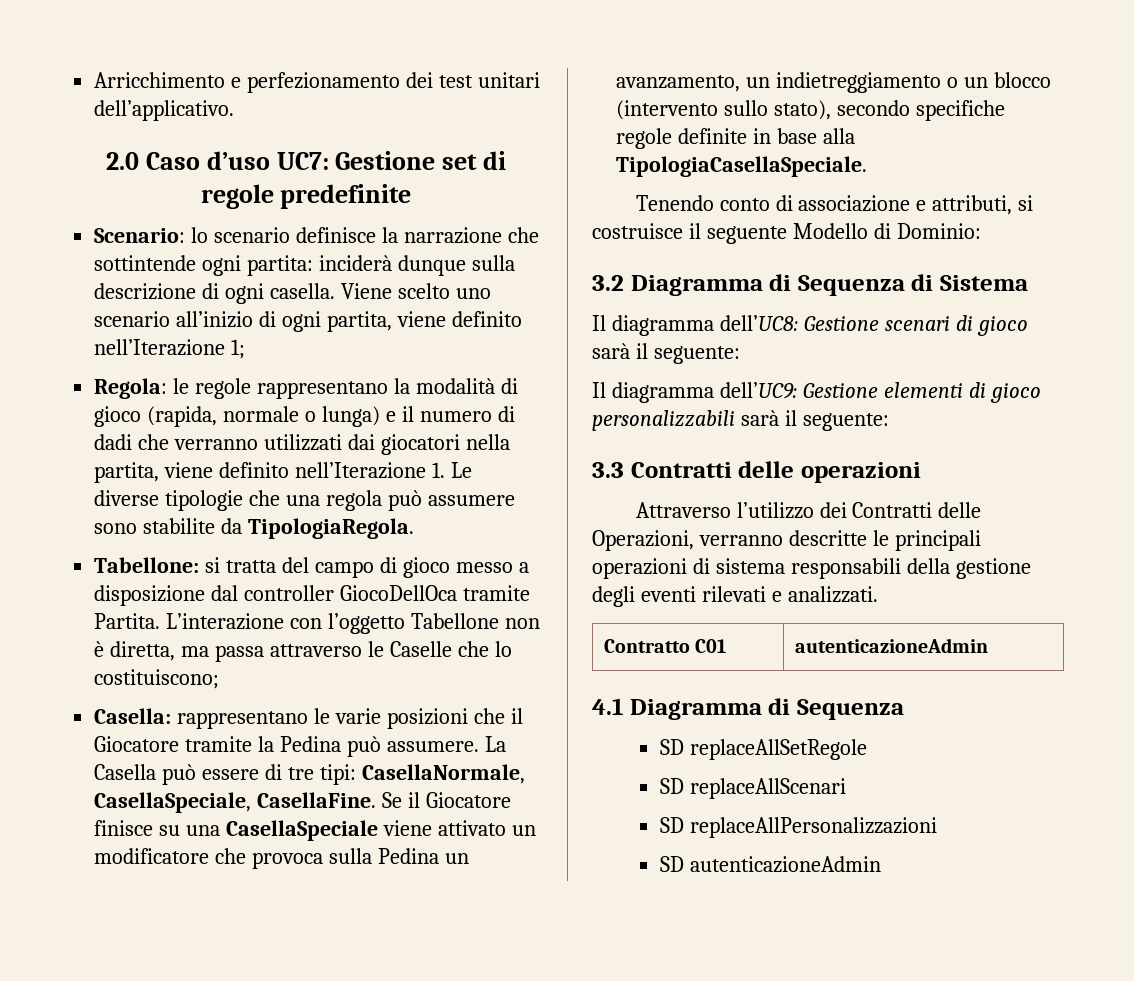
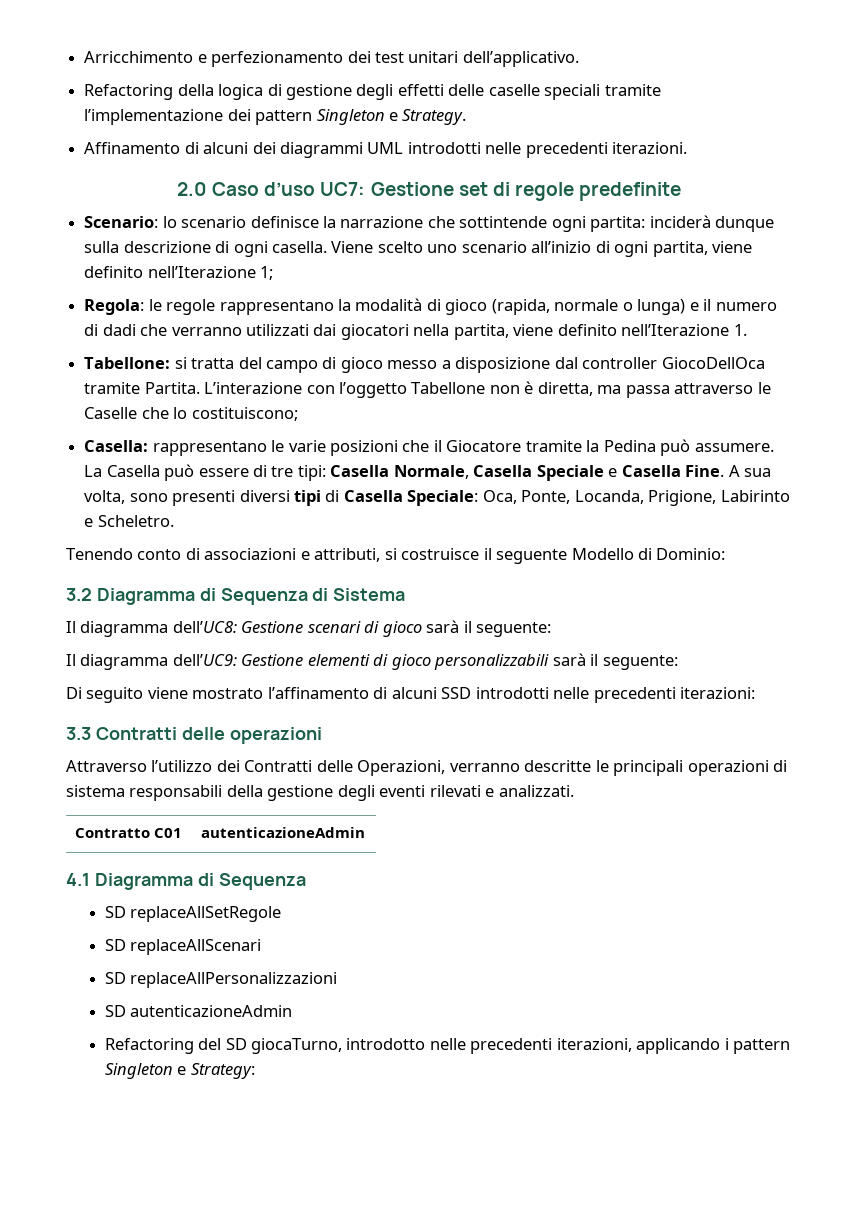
+ Refactoring della logica di gestione degli effetti delle caselle speciali tramite l’implementazione dei pattern Singleton e Strategy.
+ Affinamento di alcuni dei diagrammi UML introdotti nelle precedenti iterazioni.
- Regola: le regole rappresentano la modalità di gioco (rapida, normale o lunga) e il numero di dadi che verranno utilizzati dai giocatori nella partita, viene definito nell’Iterazione 1. Le diverse tipologie che una regola può assumere sono stabilite da TipologiaRegola.
+ Regola: le regole rappresentano la modalità di gioco (rapida, normale o lunga) e il numero di dadi che verranno utilizzati dai giocatori nella partita, viene definito nell’Iterazione 1.
- La Casella può essere di tre tipi: CasellaNormale, CasellaSpeciale, CasellaFine. Se il Giocatore finisce su una CasellaSpeciale viene attivato un modificatore che provoca sulla Pedina un avanzamento, un indietreggiamento o un blocco (intervento sullo stato), secondo specifiche regole definite in base alla TipologiaCasellaSpeciale.
+ La Casella può essere di tre tipi: Casella Normale, Casella Speciale e Casella Fine. A sua volta, sono presenti diversi tipi di Casella Speciale: Oca, Ponte, Locanda, Prigione, Labirinto e Scheletro.
- Tenendo conto di associazione e attributi, si costruisce il seguente Modello di Dominio:
+ Tenendo conto di associazioni e attributi, si costruisce il seguente Modello di Dominio:
+ Di seguito viene mostrato l’affinamento di alcuni SSD introdotti nelle precedenti iterazioni:
+ Refactoring del SD giocaTurno, introdotto nelle precedenti iterazioni, applicando i pattern Singleton e Strategy:

